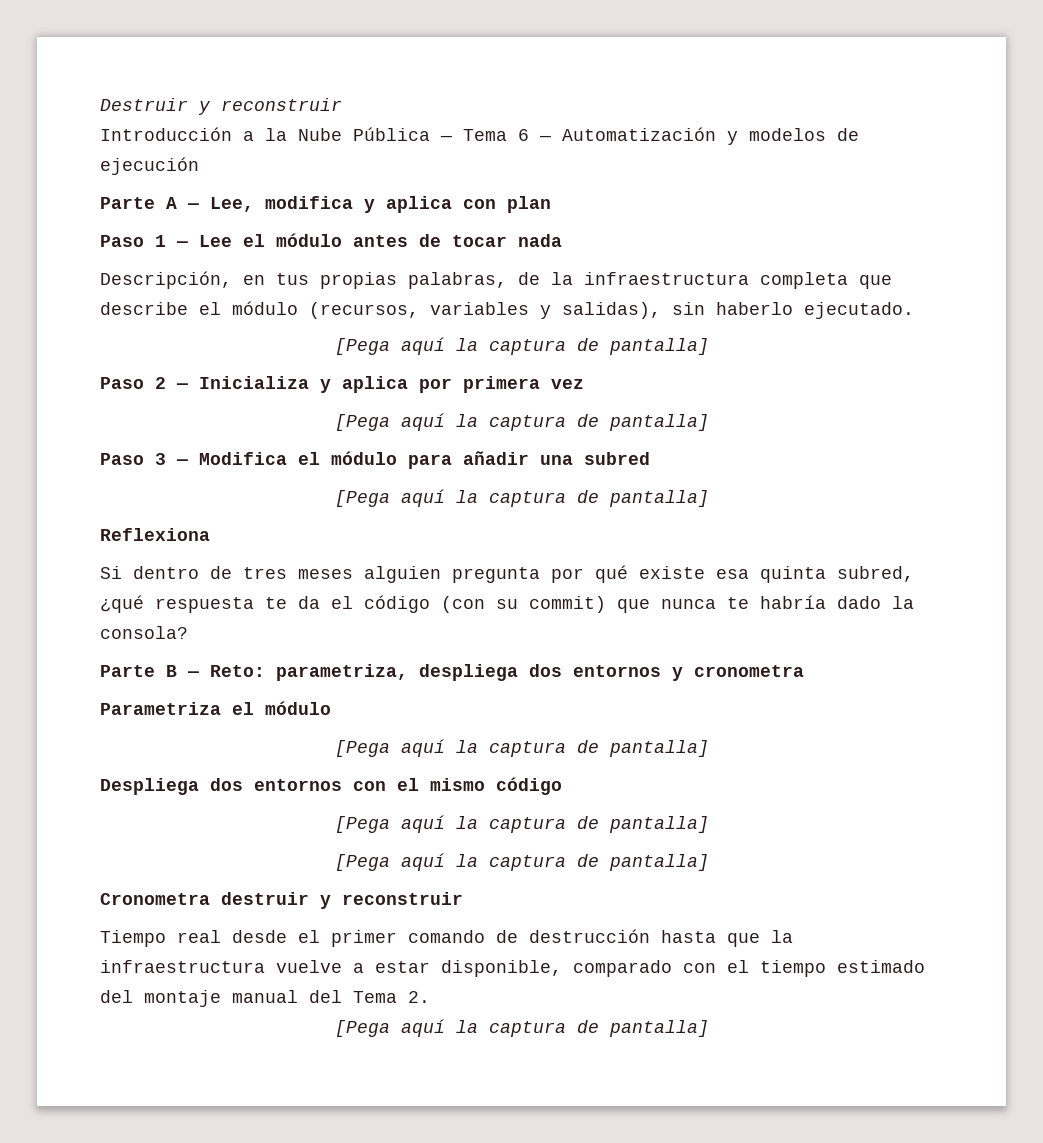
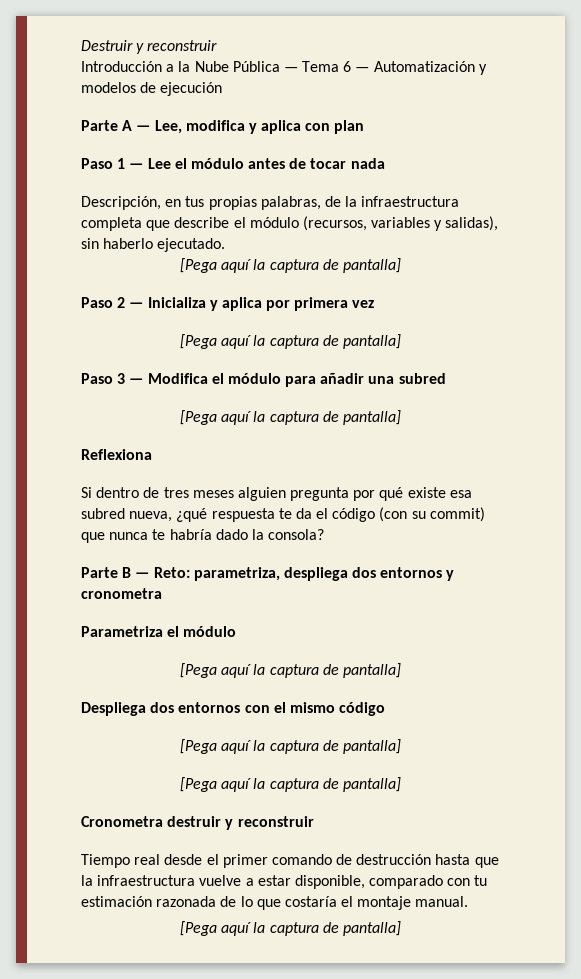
- Si dentro de tres meses alguien pregunta por qué existe esa quinta subred, ¿qué respuesta te da el código (con su commit) que nunca te habría dado la consola?
+ Si dentro de tres meses alguien pregunta por qué existe esa subred nueva, ¿qué respuesta te da el código (con su commit) que nunca te habría dado la consola?
- Tiempo real desde el primer comando de destrucción hasta que la infraestructura vuelve a estar disponible, comparado con el tiempo estimado del montaje manual del Tema 2.
+ Tiempo real desde el primer comando de destrucción hasta que la infraestructura vuelve a estar disponible, comparado con tu estimación razonada de lo que costaría el montaje manual.

